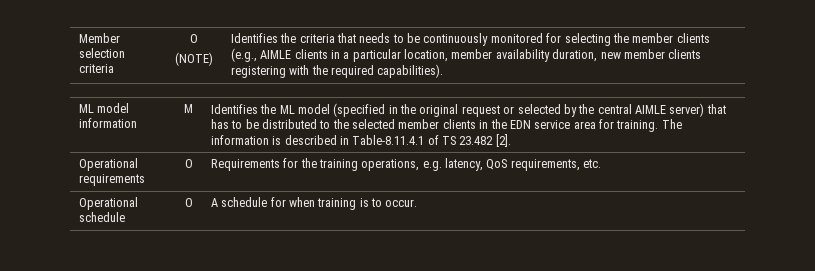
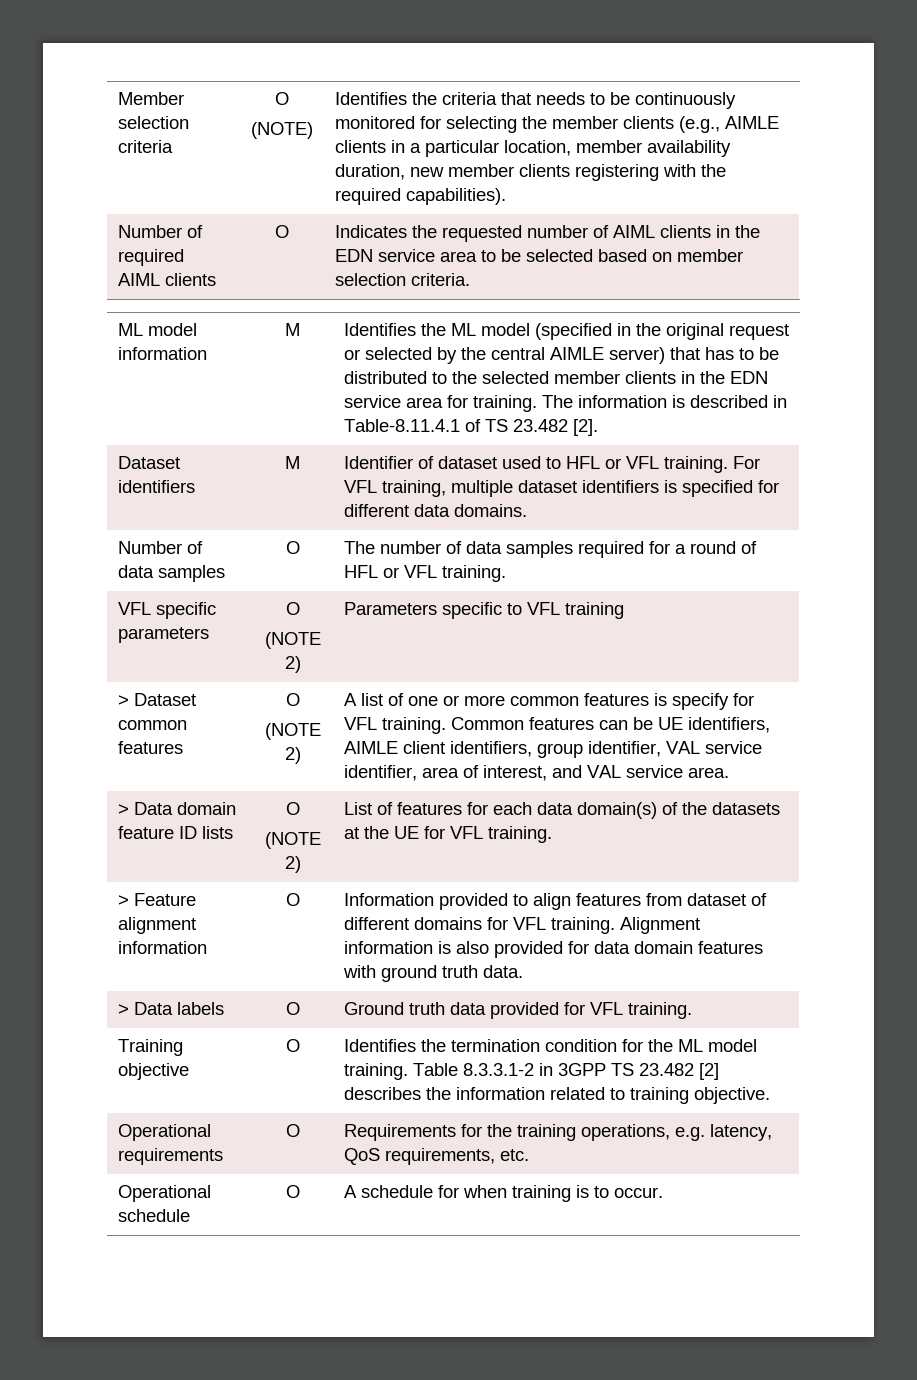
+ Number of required AIML clients | O | Indicates the requested number of AIML clients in the EDN service area to be selected based on member selection criteria.
+ Dataset identifiers | M | Identifier of dataset used to HFL or VFL training. For VFL training, multiple dataset identifiers is specified for different data domains.
+ Number of data samples | O | The number of data samples required for a round of HFL or VFL training.
+ VFL specific parameters | O
+ (NOTE 2) | Parameters specific to VFL training
+ > Dataset common features | O
+ (NOTE 2) | A list of one or more common features is specify for VFL training. Common features can be UE identifiers, AIMLE client identifiers, group identifier, VAL service identifier, area of interest, and VAL service area.
+ > Data domain feature ID lists | O
+ (NOTE 2) | List of features for each data domain(s) of the datasets at the UE for VFL training.
+ > Feature alignment information | O | Information provided to align features from dataset of different domains for VFL training. Alignment information is also provided for data domain features with ground truth data.
+ > Data labels | O | Ground truth data provided for VFL training.
+ Training objective | O | Identifies the termination condition for the ML model training. Table 8.3.3.1-2 in 3GPP TS 23.482 [2] describes the information related to training objective.

